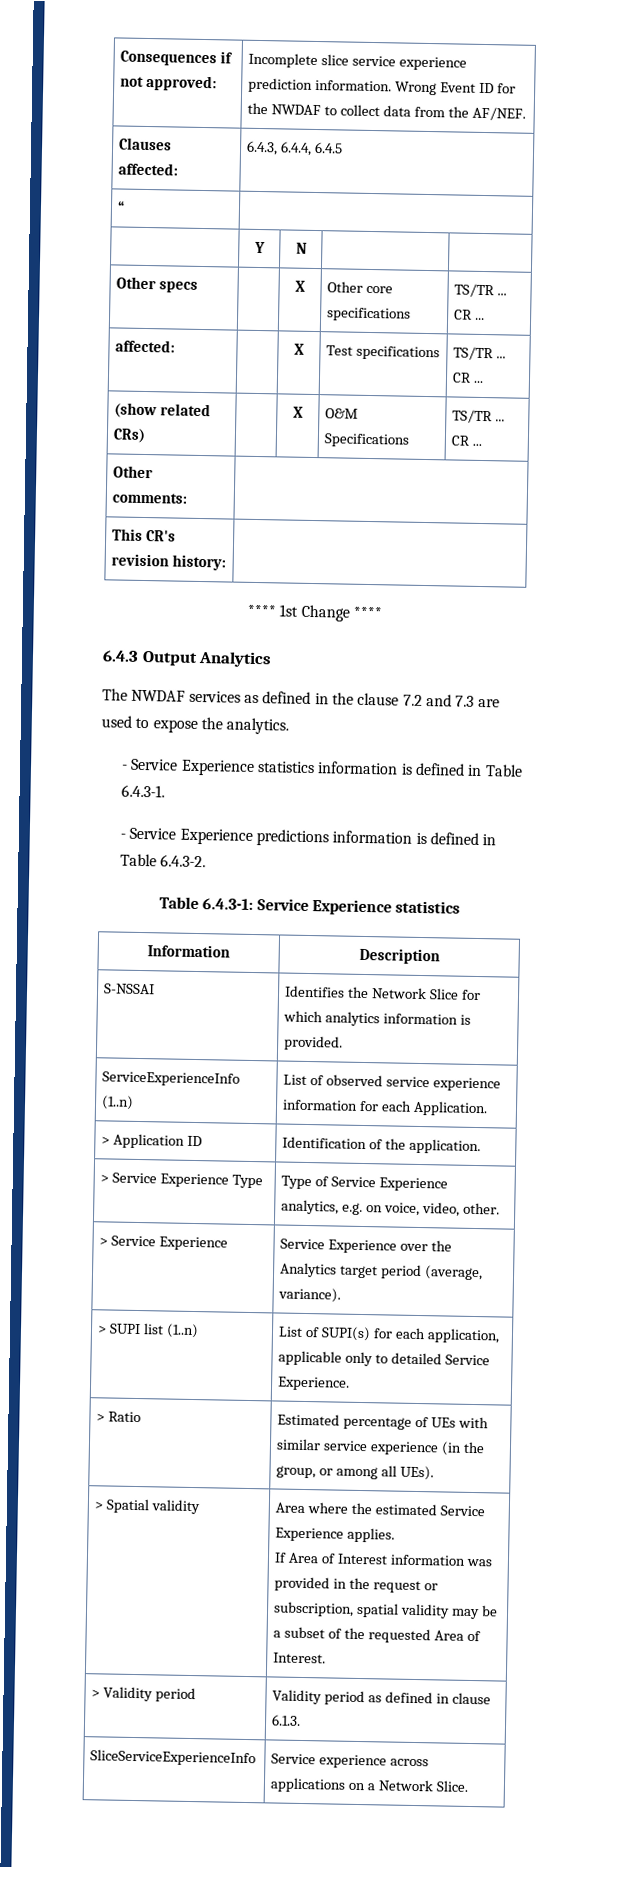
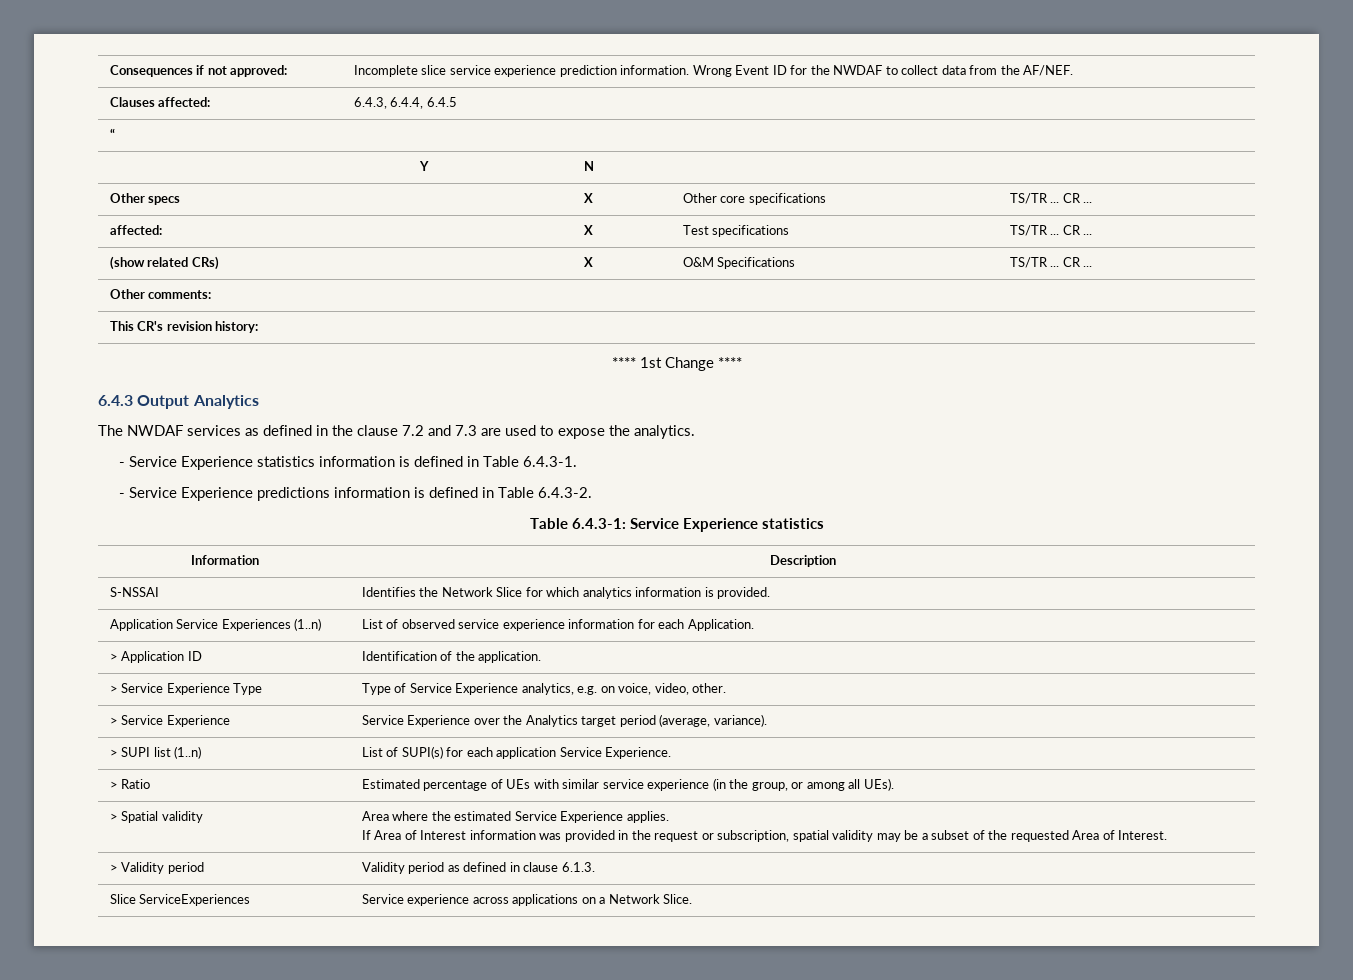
- ServiceExperienceInfo (1..n) | List of observed service experience information for each Application.
+ Application Service Experiences (1..n) | List of observed service experience information for each Application.
- > SUPI list (1..n) | List of SUPI(s) for each application, applicable only to detailed Service Experience.
+ > SUPI list (1..n) | List of SUPI(s) for each application Service Experience.
- SliceServiceExperienceInfo | Service experience across applications on a Network Slice.
+ Slice ServiceExperiences | Service experience across applications on a Network Slice.

